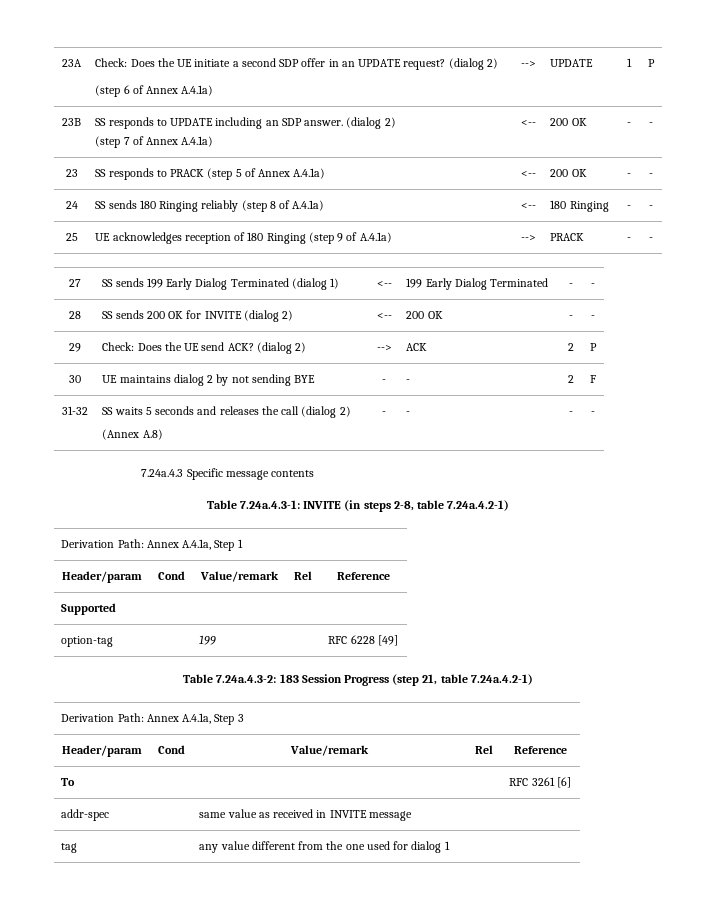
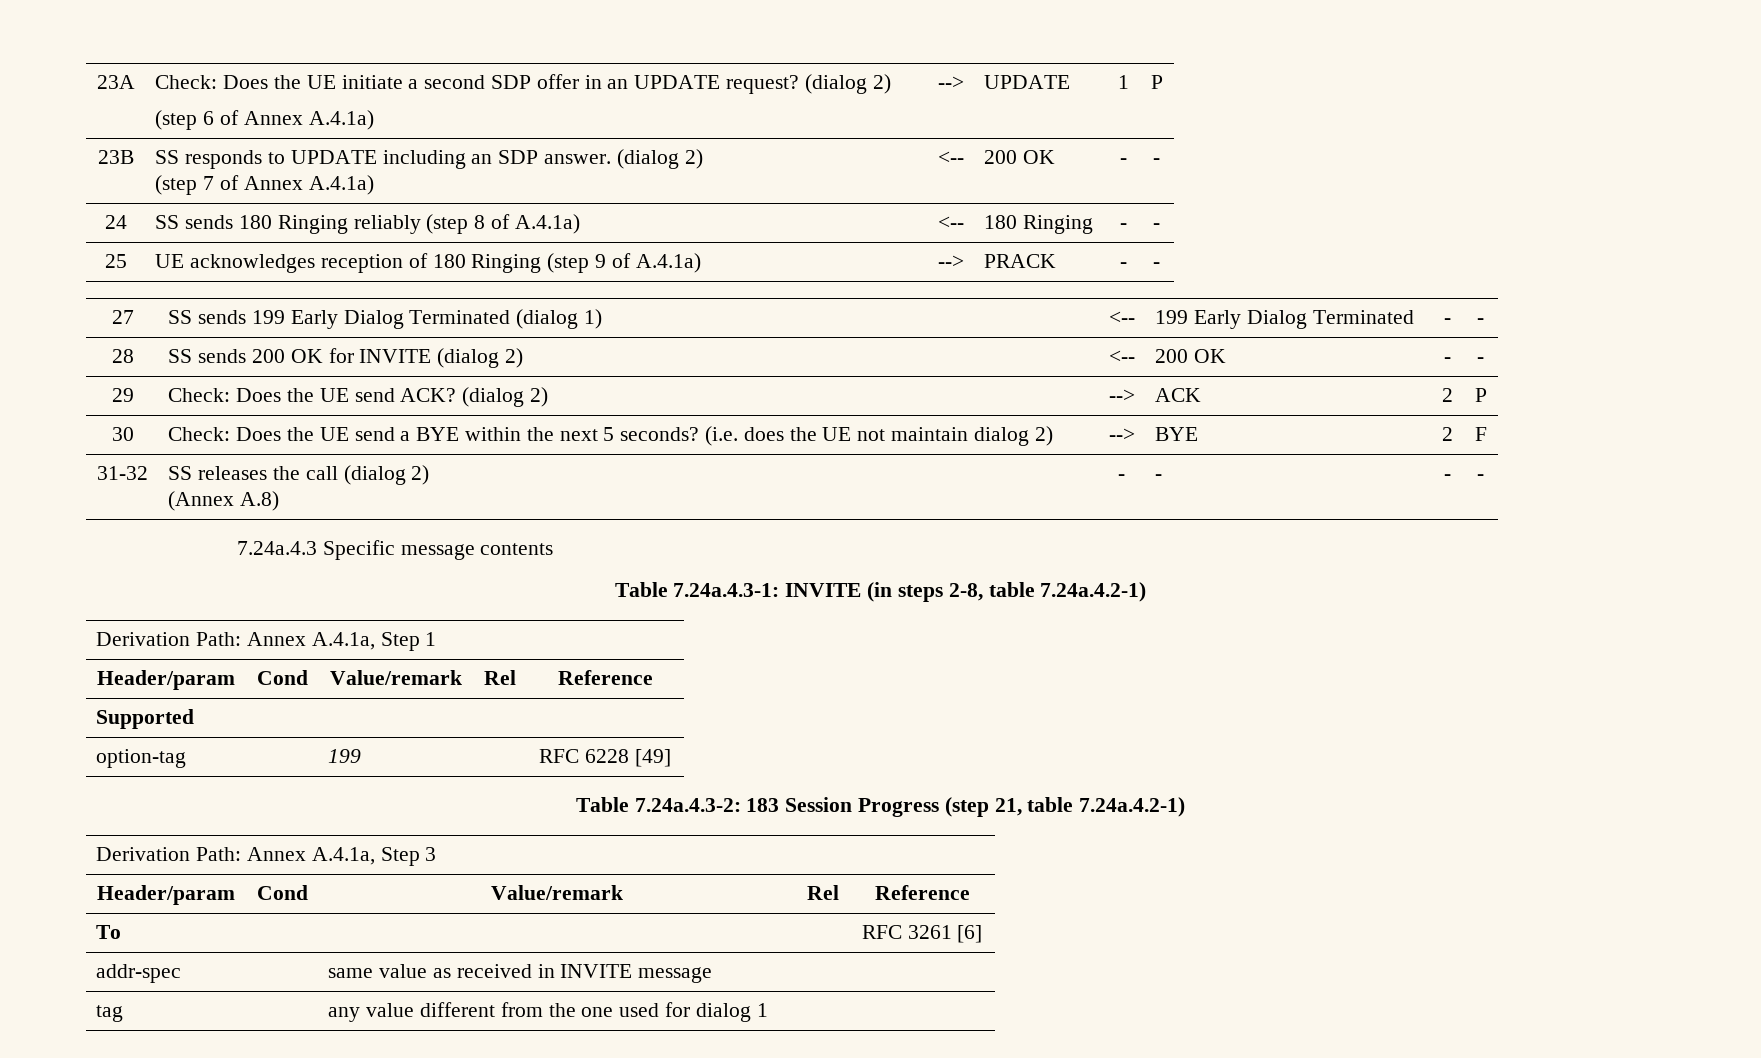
- 23 | SS responds to PRACK (step 5 of Annex A.4.1a) | <-- | 200 OK | - | -
- 30 | UE maintains dialog 2 by not sending BYE | - | - | 2 | F
+ 30 | Check: Does the UE send a BYE within the next 5 seconds? (i.e. does the UE not maintain dialog 2) | --> | BYE | 2 | F
- 31-32 | SS waits 5 seconds and releases the call (dialog 2)
+ 31-32 | SS releases the call (dialog 2)

